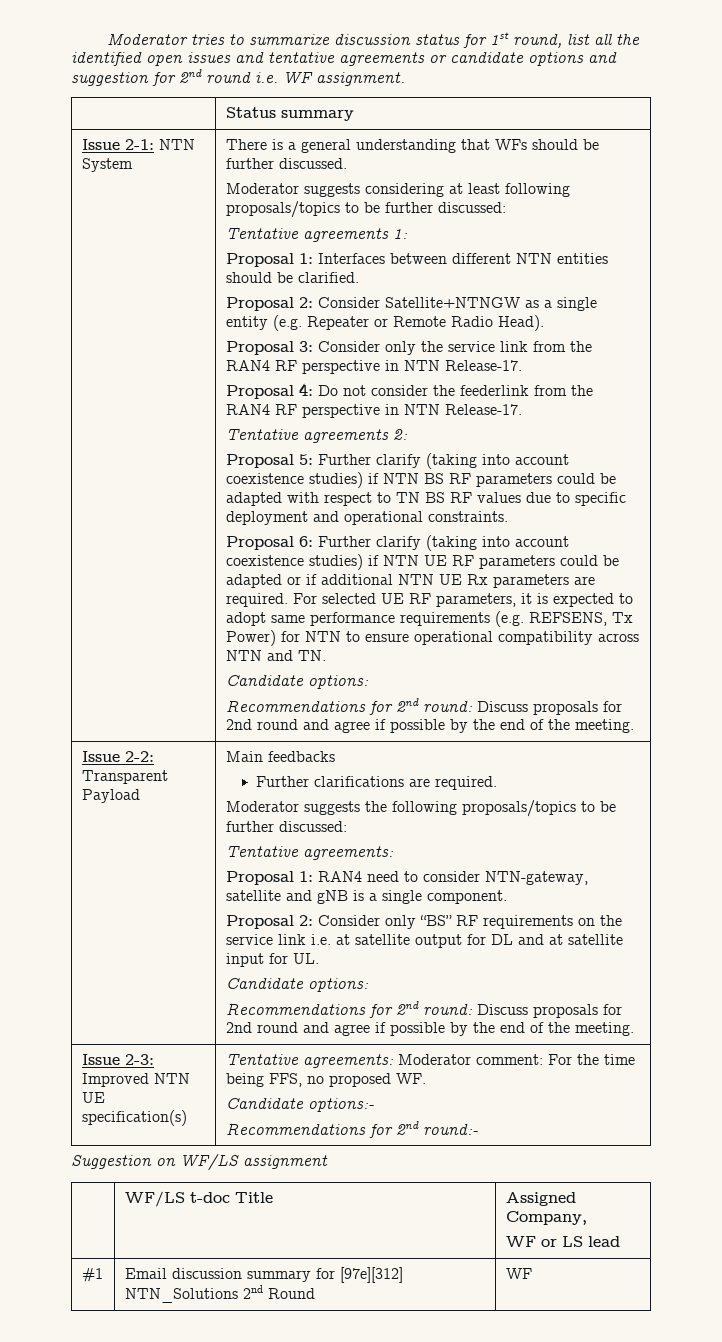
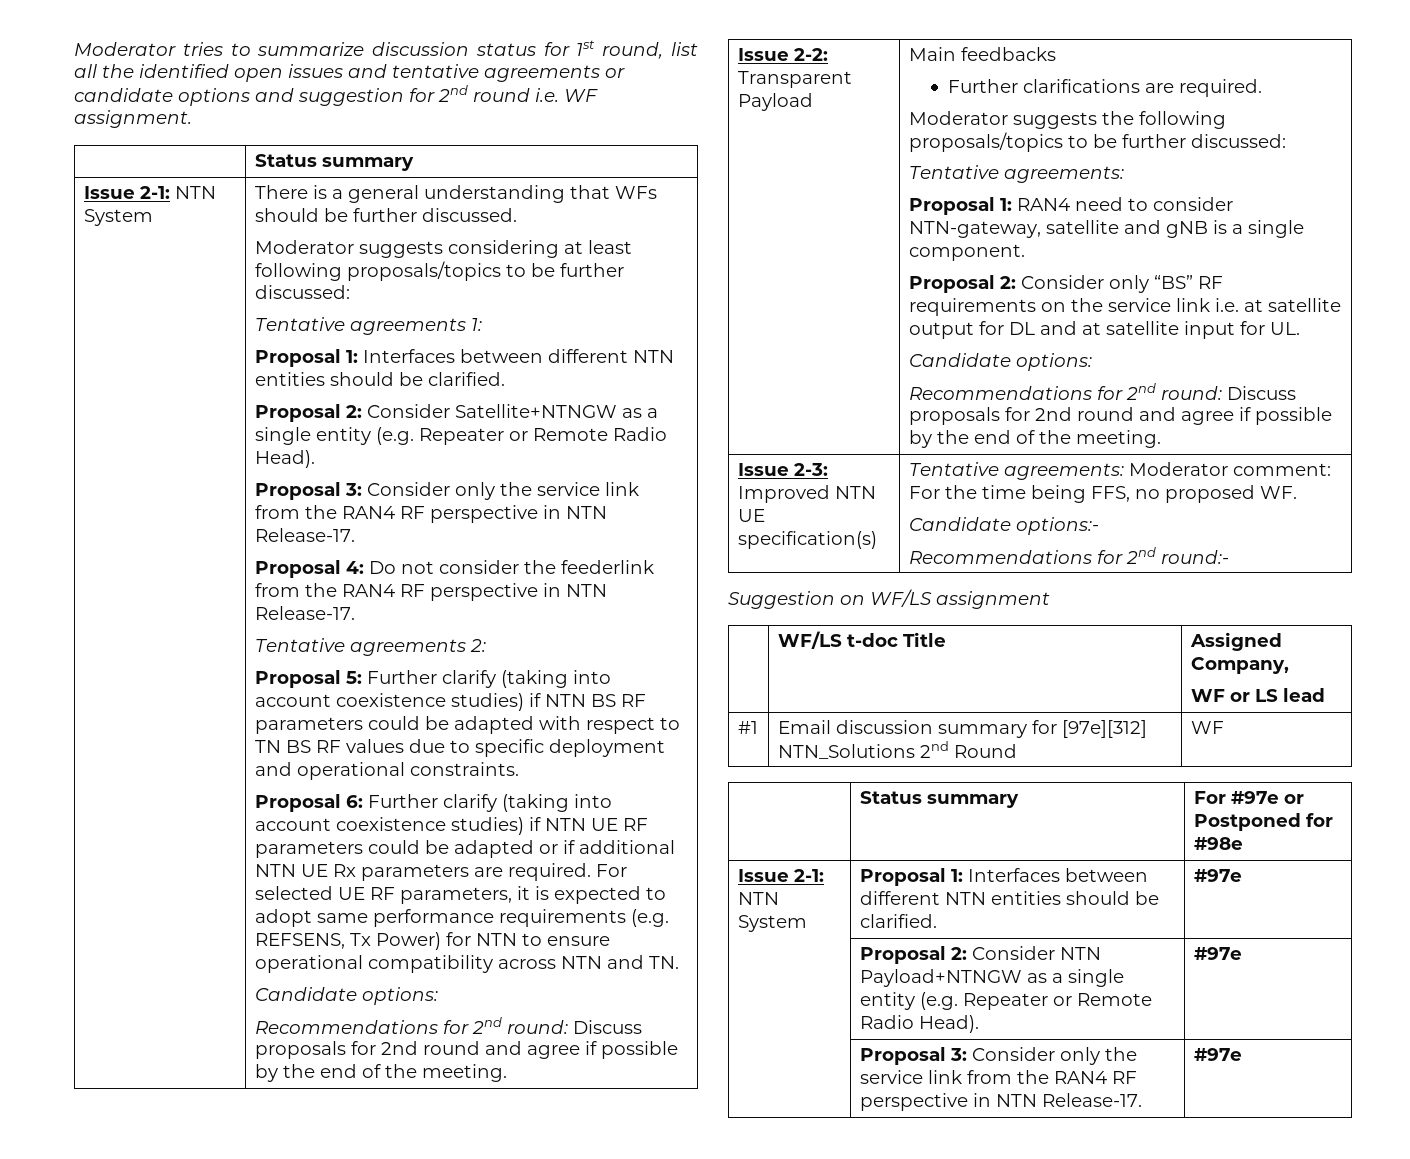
+ | Status summary | For #97e or Postponed for #98e
+ Issue 2-1: NTN System | Proposal 1: Interfaces between different NTN entities should be clarified. | #97e
+ | Proposal 2: Consider NTN Payload+NTNGW as a single entity (e.g. Repeater or Remote Radio Head). | #97e
+ | Proposal 3: Consider only the service link from the RAN4 RF perspective in NTN Release-17. | #97e

